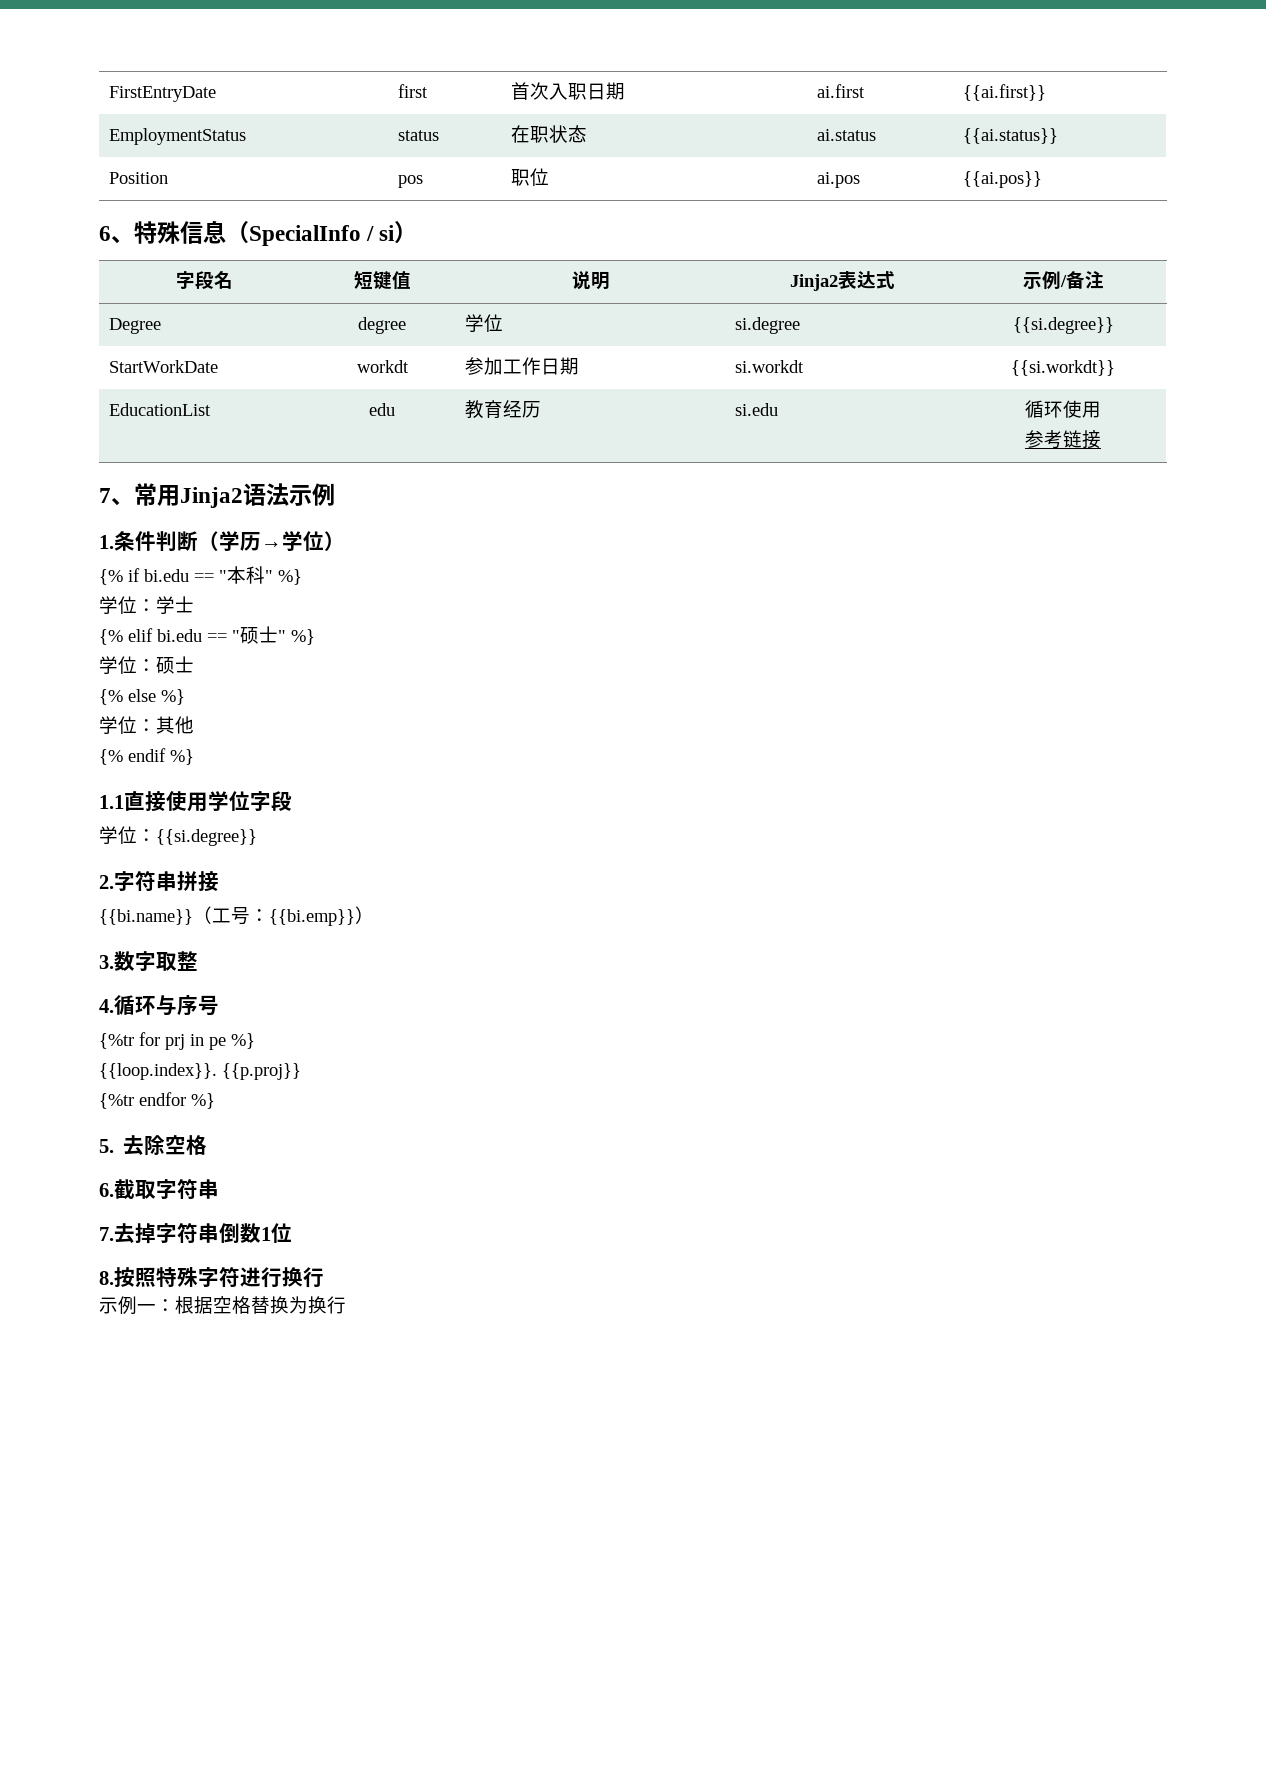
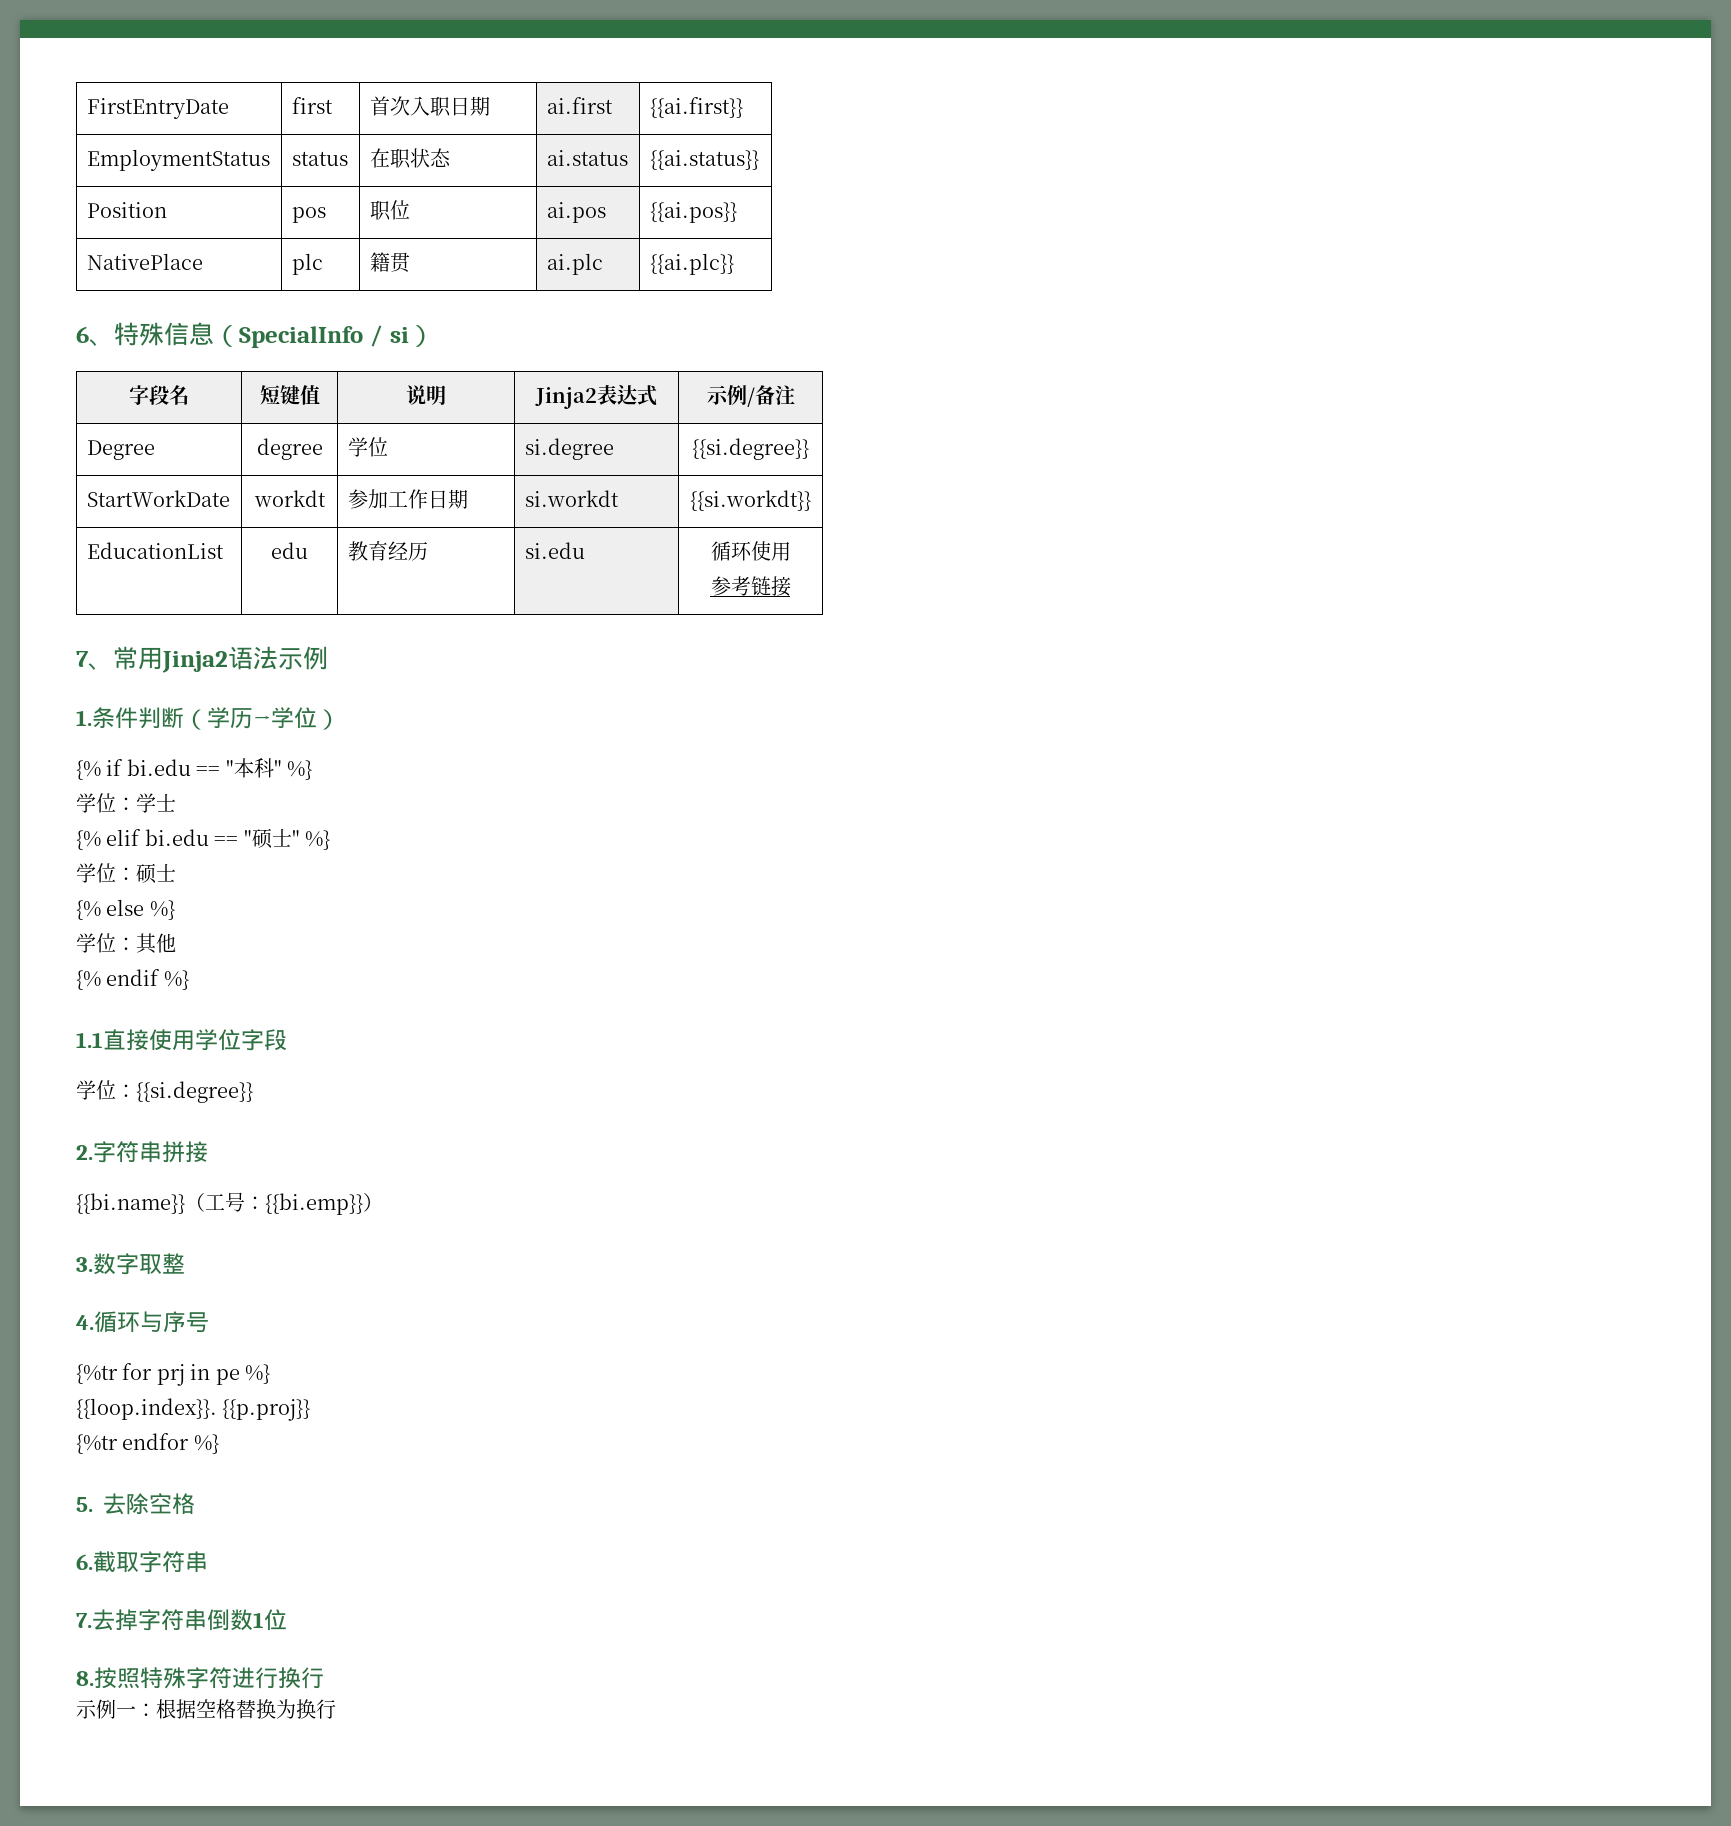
+ NativePlace | plc | 籍贯 | ai.plc | {{ai.plc}}

